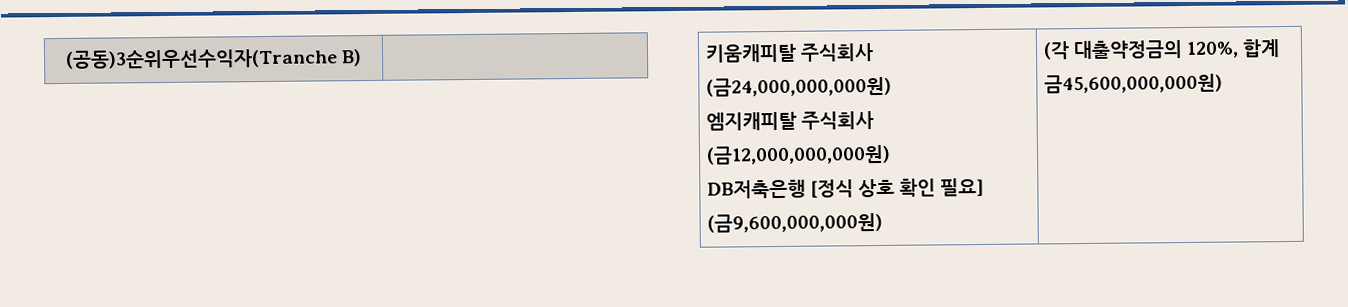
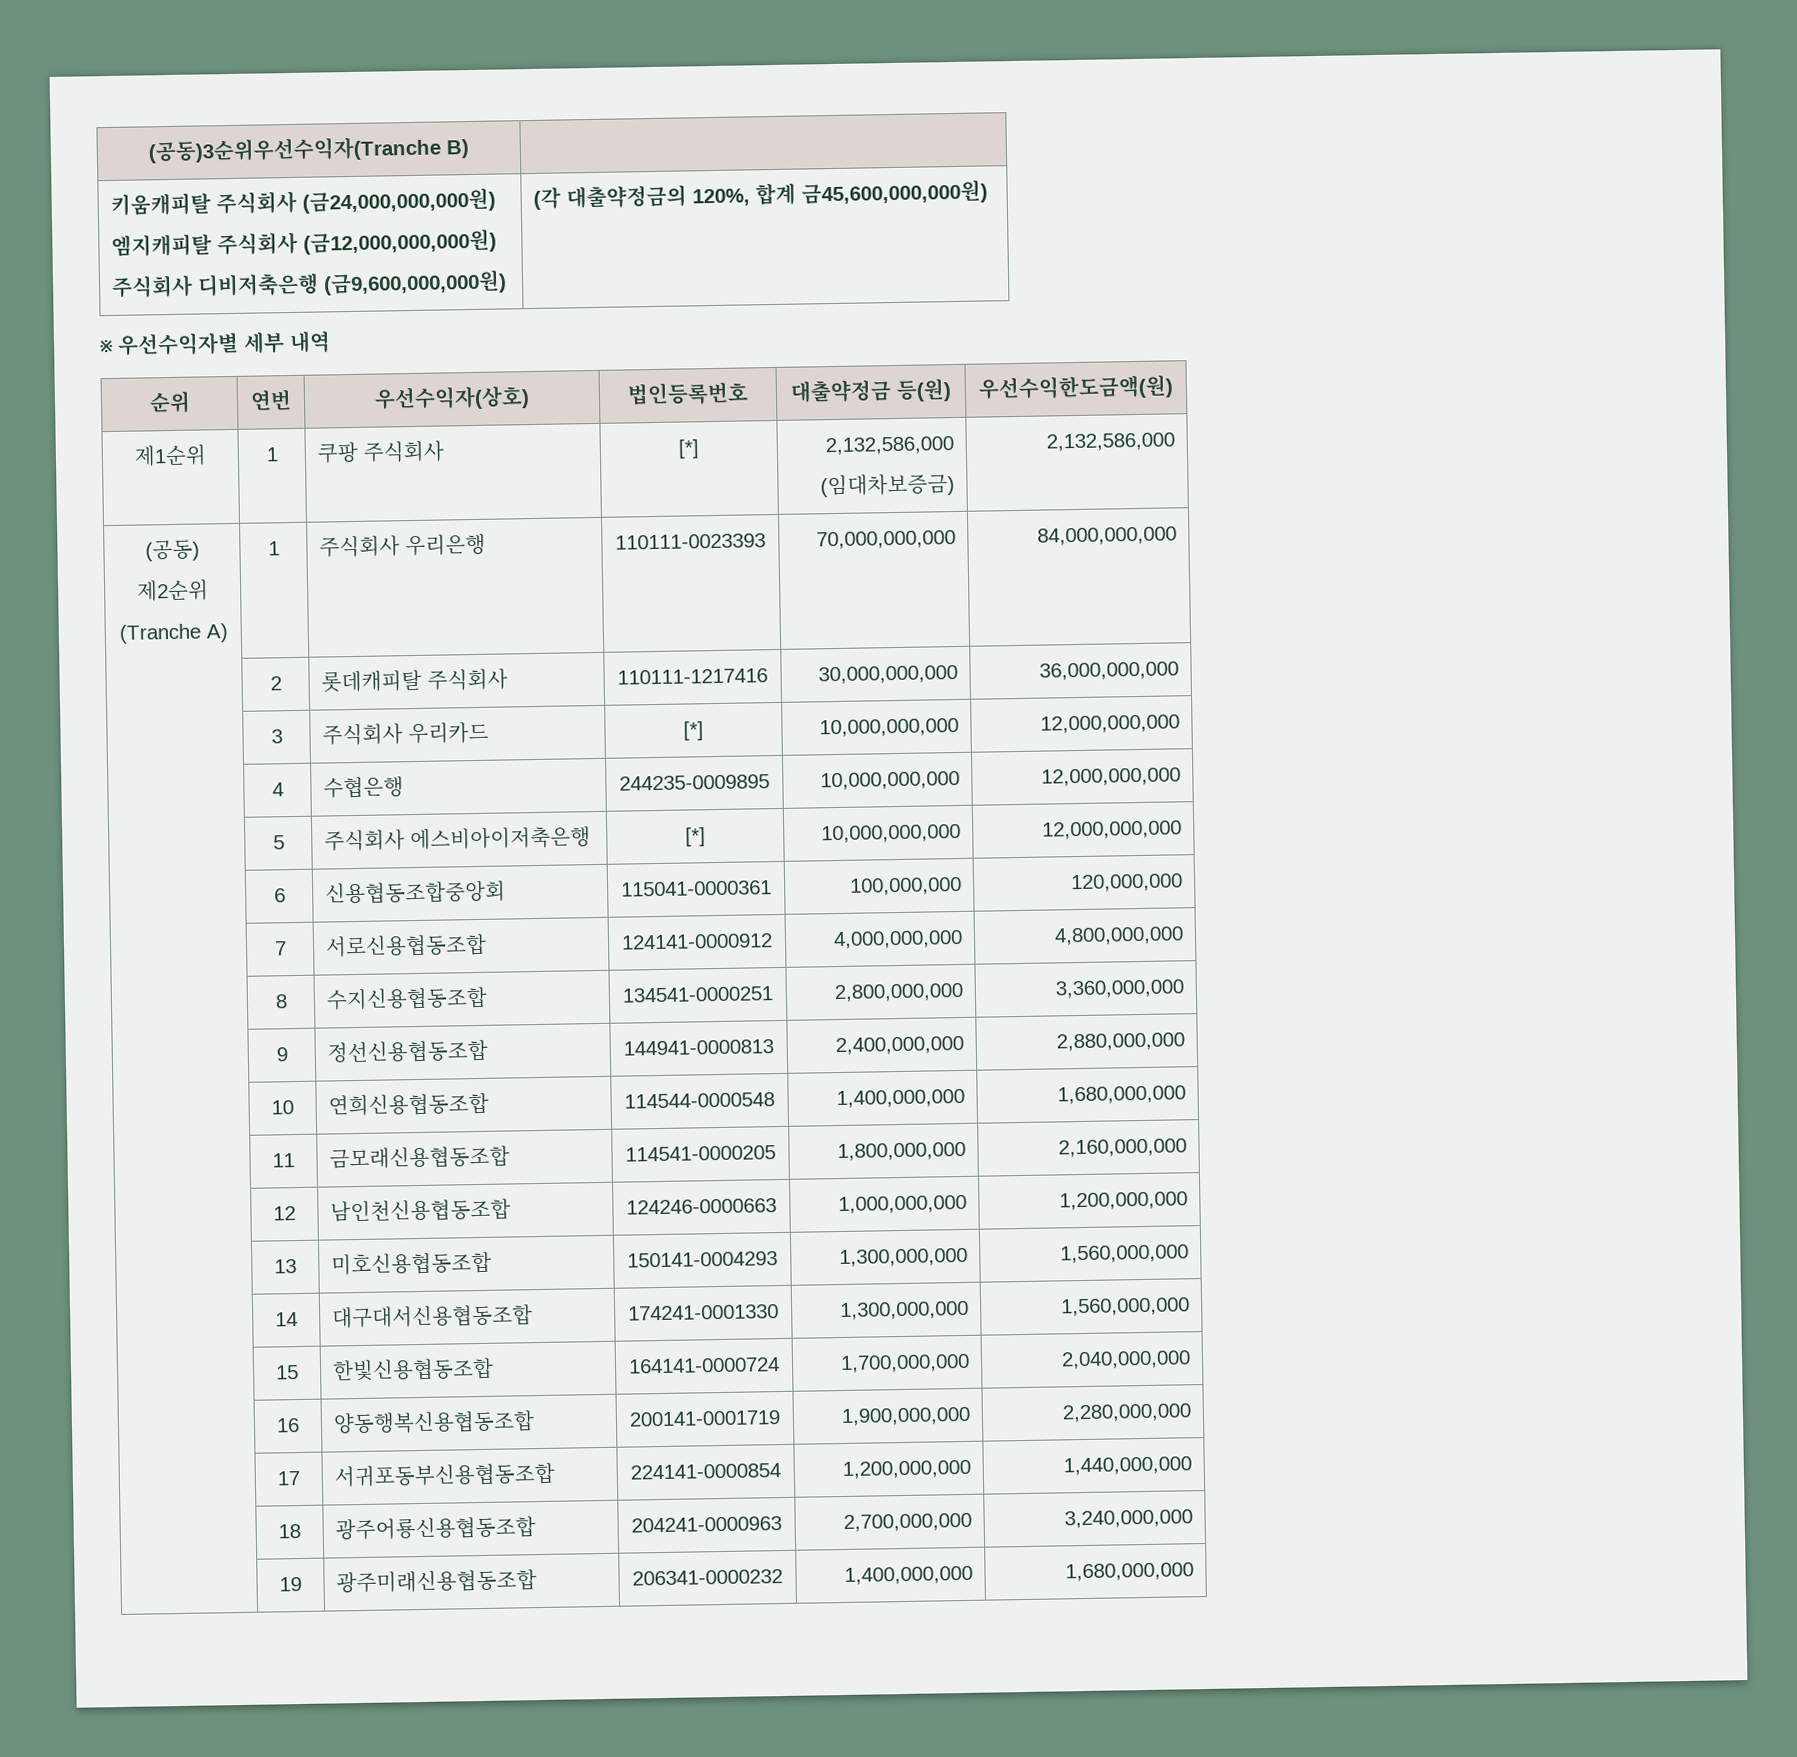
  키움캐피탈 주식회사 (금24,000,000,000원)
  엠지캐피탈 주식회사 (금12,000,000,000원)
- DB저축은행 [정식 상호 확인 필요] (금9,600,000,000원) | (각 대출약정금의 120%, 합계 금45,600,000,000원)
+ 주식회사 디비저축은행 (금9,600,000,000원) | (각 대출약정금의 120%, 합계 금45,600,000,000원)
+ ※ 우선수익자별 세부 내역
+ 순위 | 연번 | 우선수익자(상호) | 법인등록번호 | 대출약정금 등(원) | 우선수익한도금액(원)
+ 제1순위 | 1 | 쿠팡 주식회사 | [*] | 2,132,586,000
+ (임대차보증금) | 2,132,586,000
+ (공동)
+ 제2순위
+ (Tranche A) | 1 | 주식회사 우리은행 | 110111-0023393 | 70,000,000,000 | 84,000,000,000
+ | 2 | 롯데캐피탈 주식회사 | 110111-1217416 | 30,000,000,000 | 36,000,000,000
+ | 3 | 주식회사 우리카드 | [*] | 10,000,000,000 | 12,000,000,000
+ | 4 | 수협은행 | 244235-0009895 | 10,000,000,000 | 12,000,000,000
+ | 5 | 주식회사 에스비아이저축은행 | [*] | 10,000,000,000 | 12,000,000,000
+ | 6 | 신용협동조합중앙회 | 115041-0000361 | 100,000,000 | 120,000,000
+ | 7 | 서로신용협동조합 | 124141-0000912 | 4,000,000,000 | 4,800,000,000
+ | 8 | 수지신용협동조합 | 134541-0000251 | 2,800,000,000 | 3,360,000,000
+ | 9 | 정선신용협동조합 | 144941-0000813 | 2,400,000,000 | 2,880,000,000
+ | 10 | 연희신용협동조합 | 114544-0000548 | 1,400,000,000 | 1,680,000,000
+ | 11 | 금모래신용협동조합 | 114541-0000205 | 1,800,000,000 | 2,160,000,000
+ | 12 | 남인천신용협동조합 | 124246-0000663 | 1,000,000,000 | 1,200,000,000
+ | 13 | 미호신용협동조합 | 150141-0004293 | 1,300,000,000 | 1,560,000,000
+ | 14 | 대구대서신용협동조합 | 174241-0001330 | 1,300,000,000 | 1,560,000,000
+ | 15 | 한빛신용협동조합 | 164141-0000724 | 1,700,000,000 | 2,040,000,000
+ | 16 | 양동행복신용협동조합 | 200141-0001719 | 1,900,000,000 | 2,280,000,000
+ | 17 | 서귀포동부신용협동조합 | 224141-0000854 | 1,200,000,000 | 1,440,000,000
+ | 18 | 광주어룡신용협동조합 | 204241-0000963 | 2,700,000,000 | 3,240,000,000
+ | 19 | 광주미래신용협동조합 | 206341-0000232 | 1,400,000,000 | 1,680,000,000

